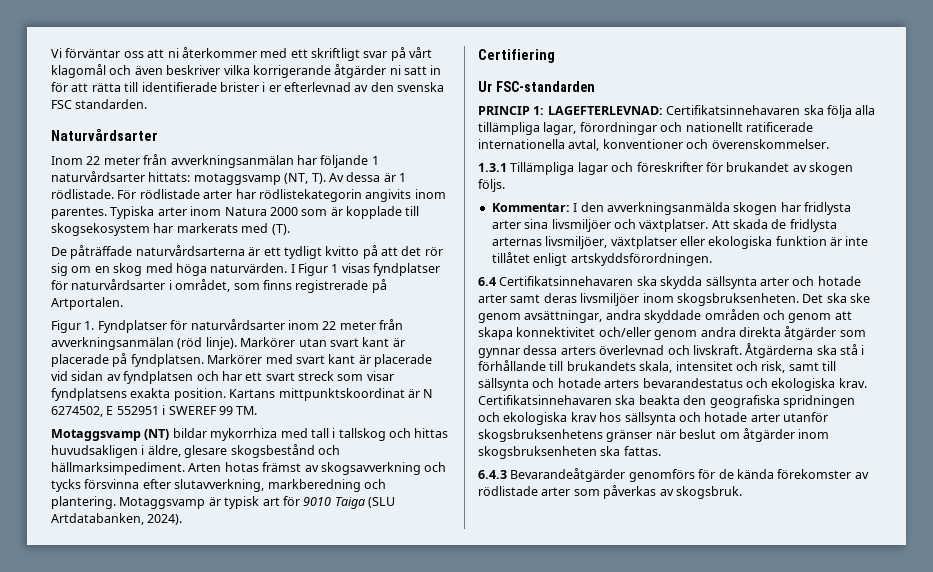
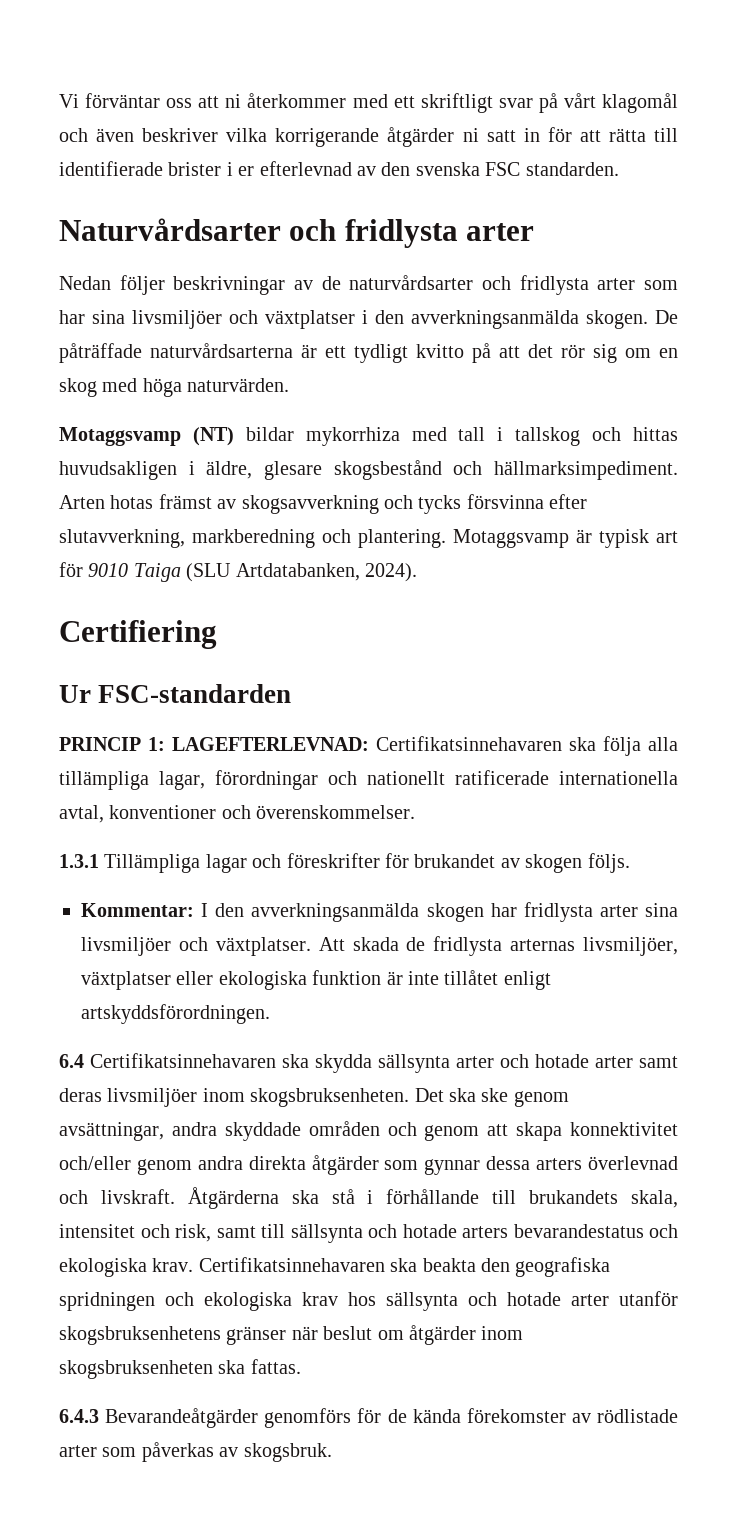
- Naturvårdsarter
- Inom 22 meter från avverkningsanmälan har följande 1 naturvårdsarter hittats: motaggsvamp (NT, T). Av dessa är 1 rödlistade. För rödlistade arter har rödlistekategorin angivits inom parentes. Typiska arter inom Natura 2000 som är kopplade till skogsekosystem har markerats med (T).
- De påträffade naturvårdsarterna är ett tydligt kvitto på att det rör sig om en skog med höga naturvärden. I Figur 1 visas fyndplatser för naturvårdsarter i området, som finns registrerade på Artportalen.
- Figur 1. Fyndplatser för naturvårdsarter inom 22 meter från avverkningsanmälan (röd linje). Markörer utan svart kant är placerade på fyndplatsen. Markörer med svart kant är placerade vid sidan av fyndplatsen och har ett svart streck som visar fyndplatsens exakta position. Kartans mittpunktskoordinat är N 6274502, E 552951 i SWEREF 99 TM.
+ Naturvårdsarter och fridlysta arter
+ Nedan följer beskrivningar av de naturvårdsarter och fridlysta arter som har sina livsmiljöer och växtplatser i den avverkningsanmälda skogen. De påträffade naturvårdsarterna är ett tydligt kvitto på att det rör sig om en skog med höga naturvärden.

